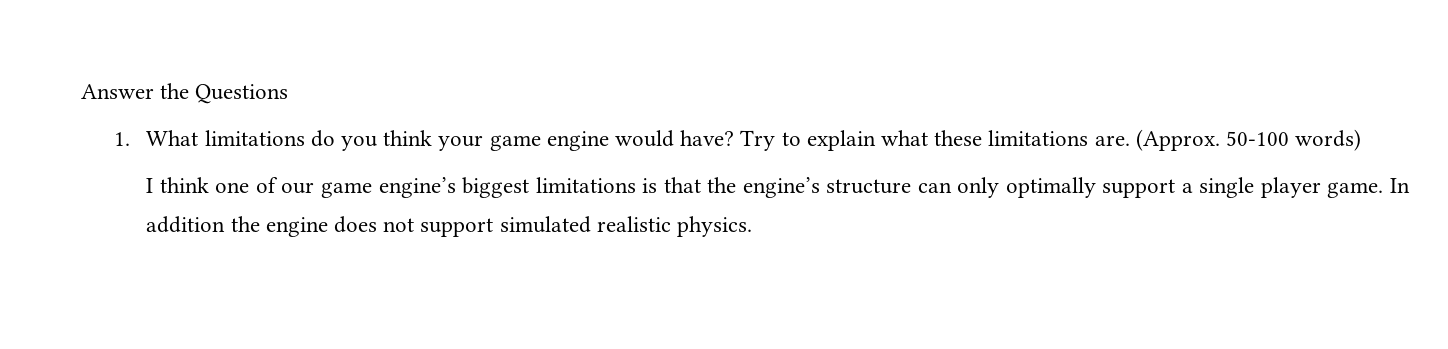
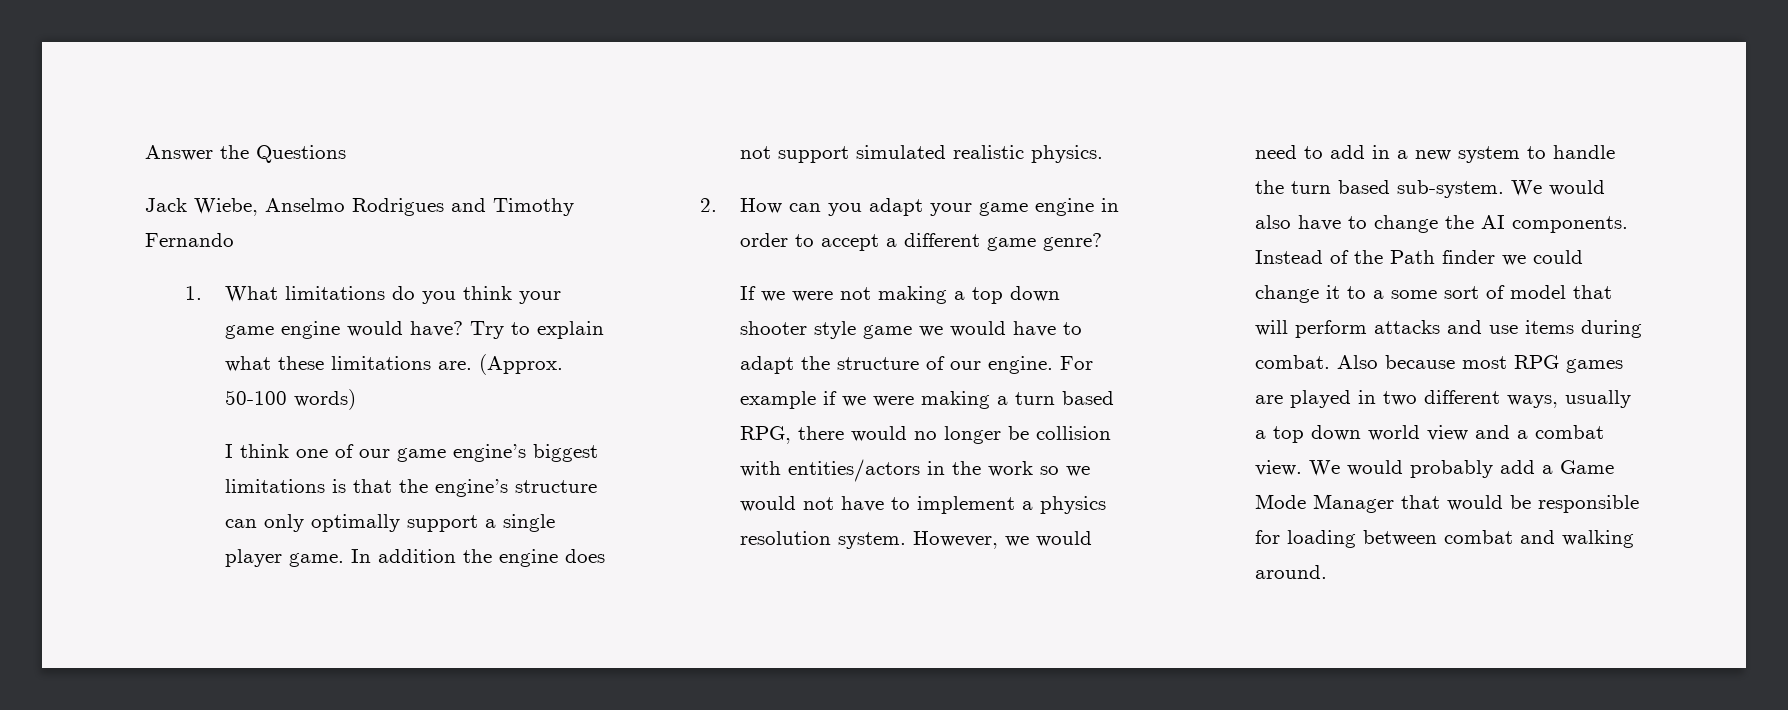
+ Jack Wiebe, Anselmo Rodrigues and Timothy Fernando
+ 2. How can you adapt your game engine in order to accept a different game genre?
+ If we were not making a top down shooter style game we would have to adapt the structure of our engine. For example if we were making a turn based RPG, there would no longer be collision with entities/actors in the work so we would not have to implement a physics resolution system. However, we would need to add in a new system to handle the turn based sub-system. We would also have to change the AI components. Instead of the Path finder we could change it to a some sort of model that will perform attacks and use items during combat. Also because most RPG games are played in two different ways, usually a top down world view and a combat view. We would probably add a Game Mode Manager that would be responsible for loading between combat and walking around.

